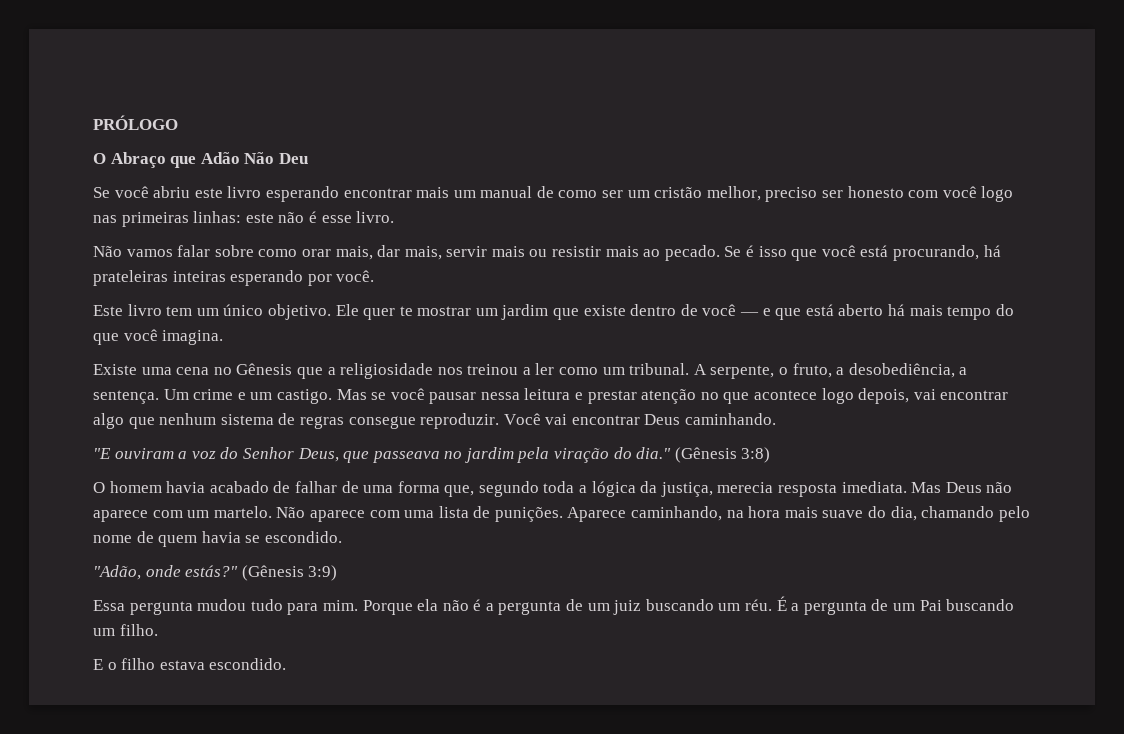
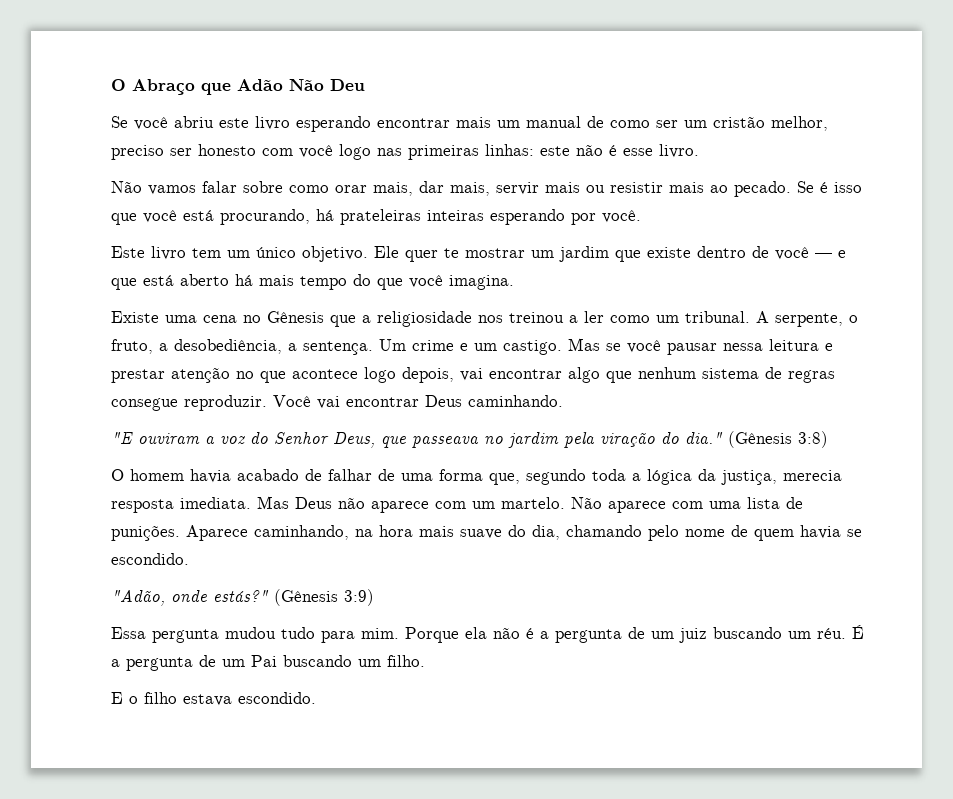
- PRÓLOGO

